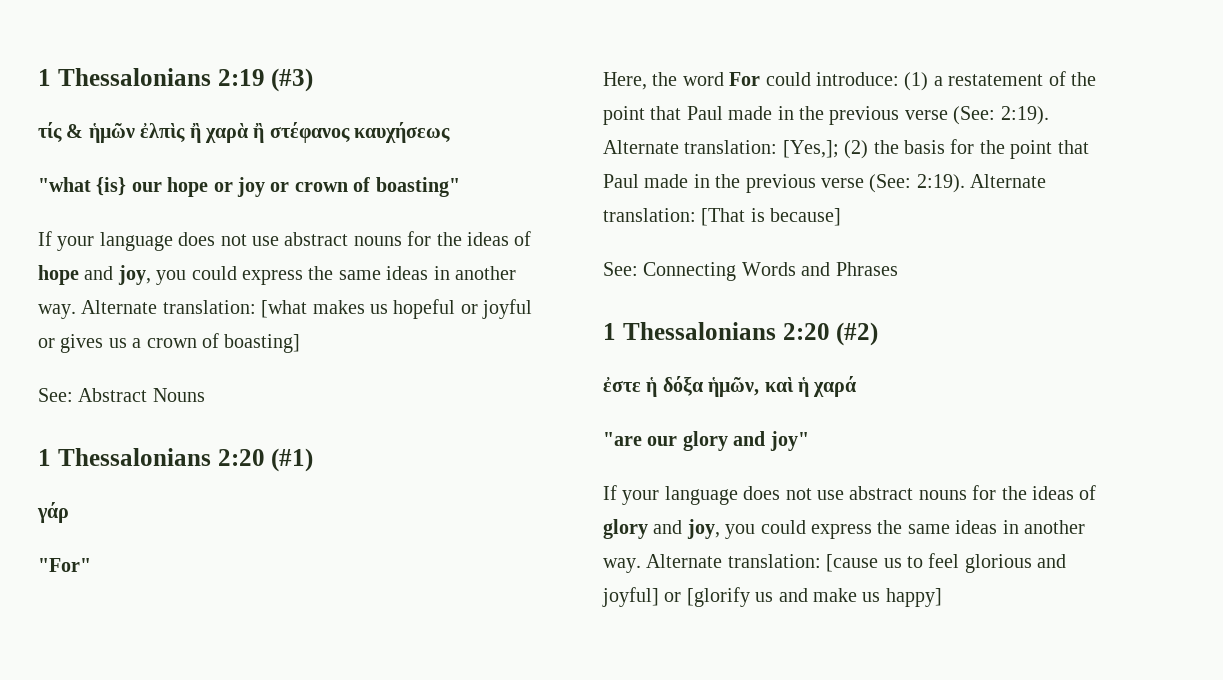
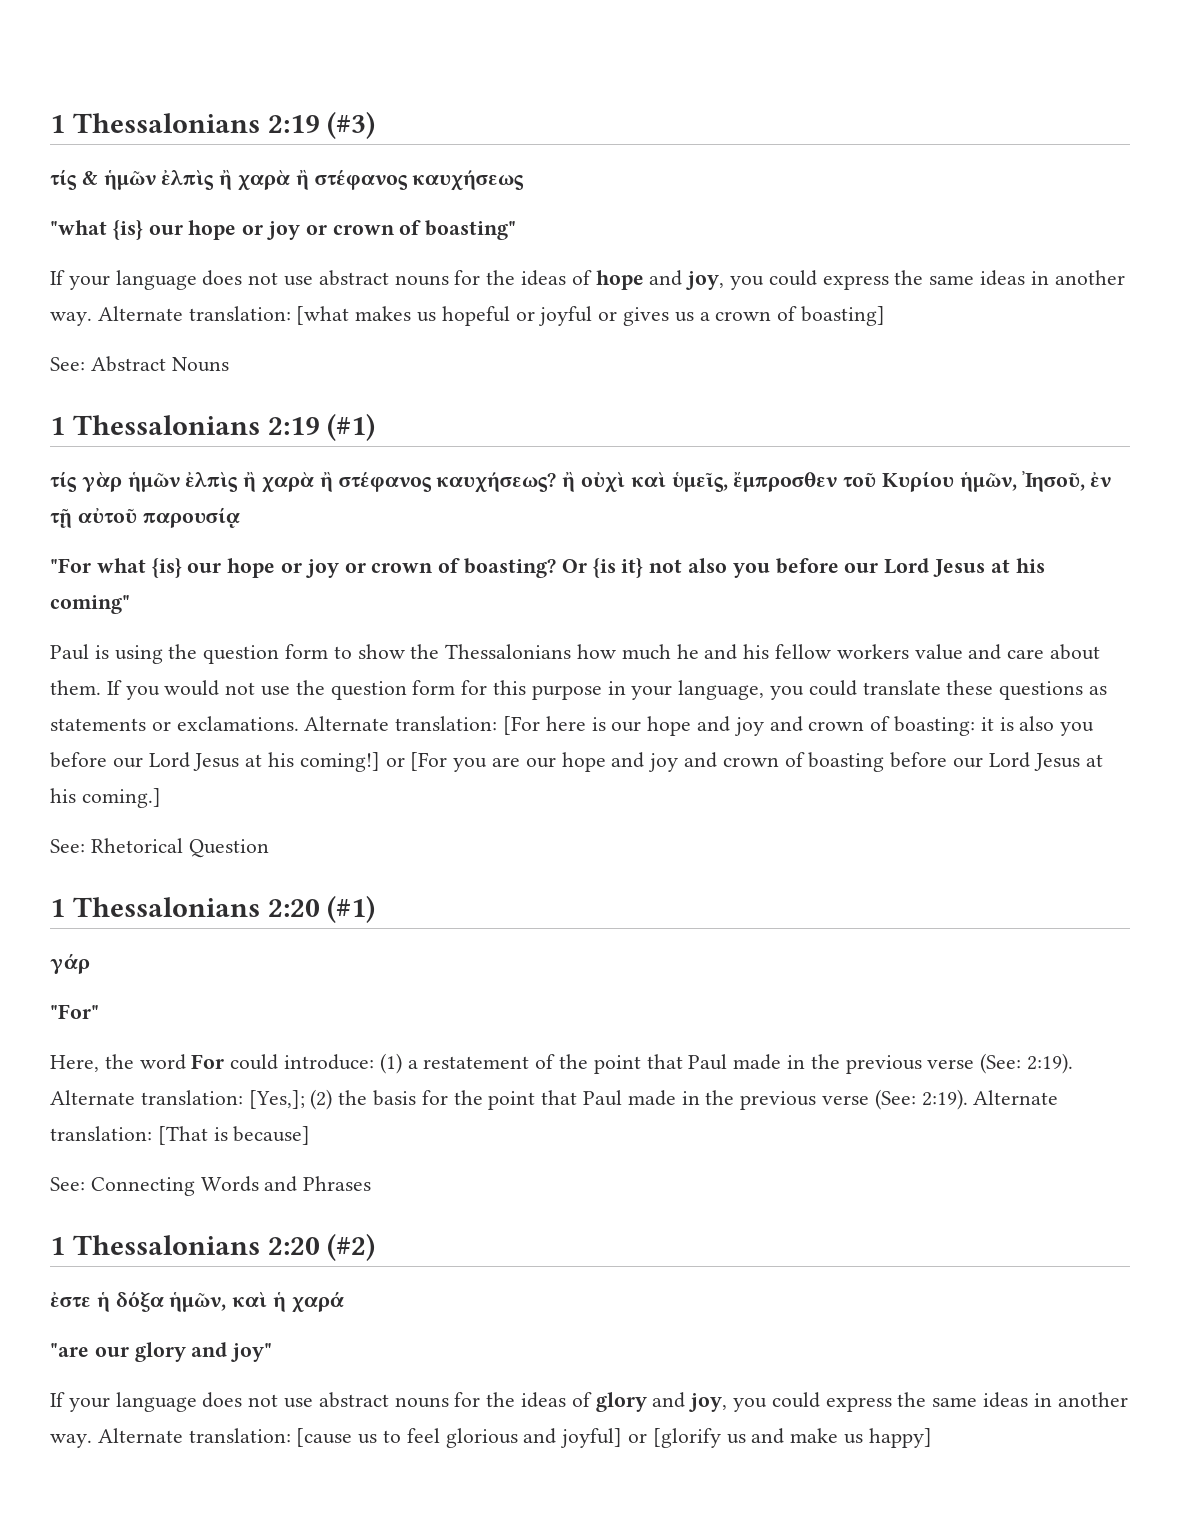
+ 1 Thessalonians 2:19 (#1)
+ τίς γὰρ ἡμῶν ἐλπὶς ἢ χαρὰ ἢ στέφανος καυχήσεως? ἢ οὐχὶ καὶ ὑμεῖς, ἔμπροσθεν τοῦ Κυρίου ἡμῶν, Ἰησοῦ, ἐν τῇ αὐτοῦ παρουσίᾳ
+ "For what {is} our hope or joy or crown of boasting? Or {is it} not also you before our Lord Jesus at his coming"
+ Paul is using the question form to show the Thessalonians how much he and his fellow workers value and care about them. If you would not use the question form for this purpose in your language, you could translate these questions as statements or exclamations. Alternate translation: [For here is our hope and joy and crown of boasting: it is also you before our Lord Jesus at his coming!] or [For you are our hope and joy and crown of boasting before our Lord Jesus at his coming.]
+ See: Rhetorical Question

